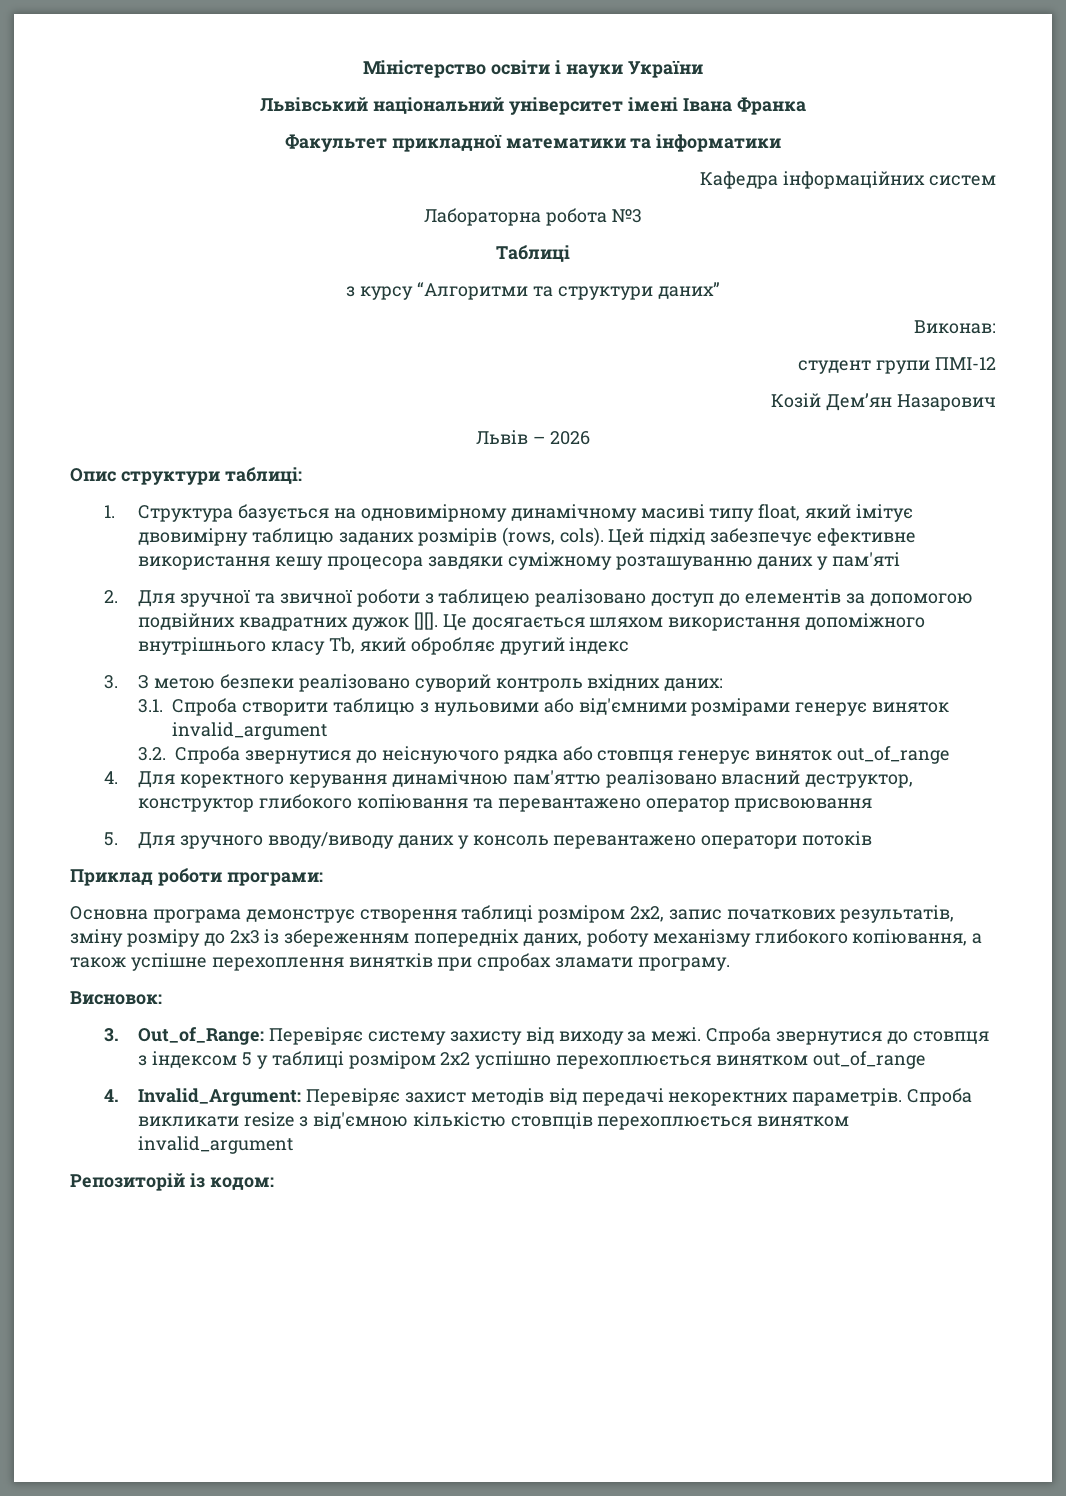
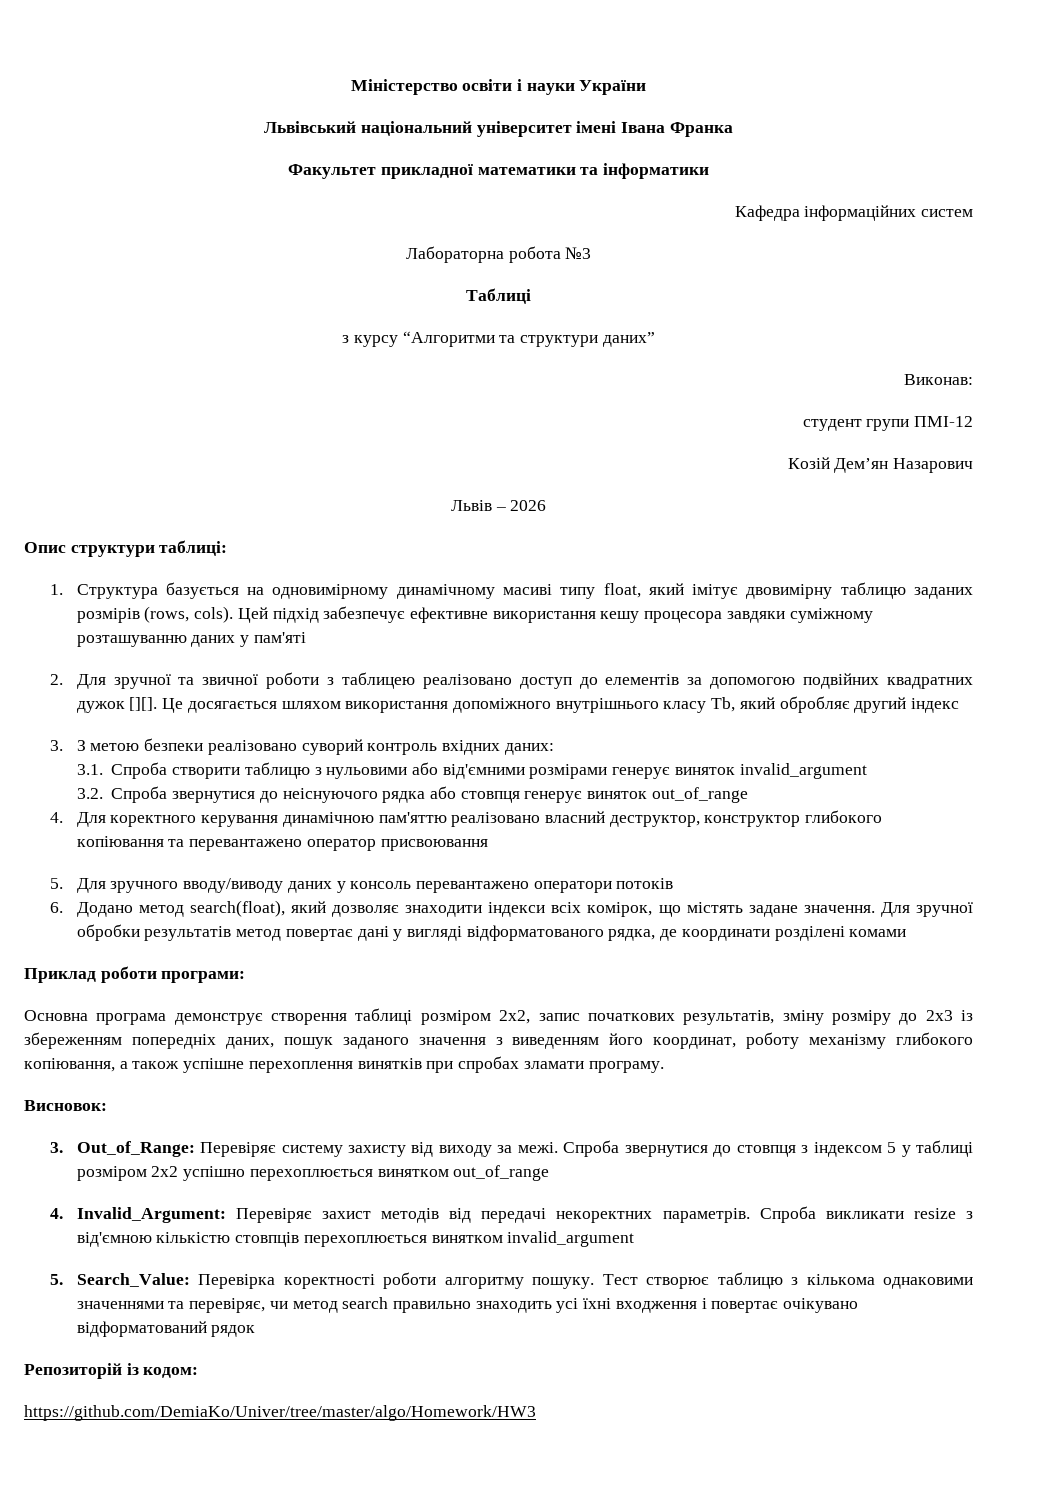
+ 6. Додано метод search(float), який дозволяє знаходити індекси всіх комірок, що містять задане значення. Для зручної обробки результатів метод повертає дані у вигляді відформатованого рядка, де координати розділені комами
- Основна програма демонструє створення таблиці розміром 2х2, запис початкових результатів, зміну розміру до 2х3 із збереженням попередніх даних, роботу механізму глибокого копіювання, а також успішне перехоплення винятків при спробах зламати програму.
+ Основна програма демонструє створення таблиці розміром 2х2, запис початкових результатів, зміну розміру до 2х3 із збереженням попередніх даних, пошук заданого значення з виведенням його координат, роботу механізму глибокого копіювання, а також успішне перехоплення винятків при спробах зламати програму.
+ 5. Search_Value: Перевірка коректності роботи алгоритму пошуку. Тест створює таблицю з кількома однаковими значеннями та перевіряє, чи метод search правильно знаходить усі їхні входження і повертає очікувано відформатований рядок
+ https://github.com/DemiaKo/Univer/tree/master/algo/Homework/HW3

